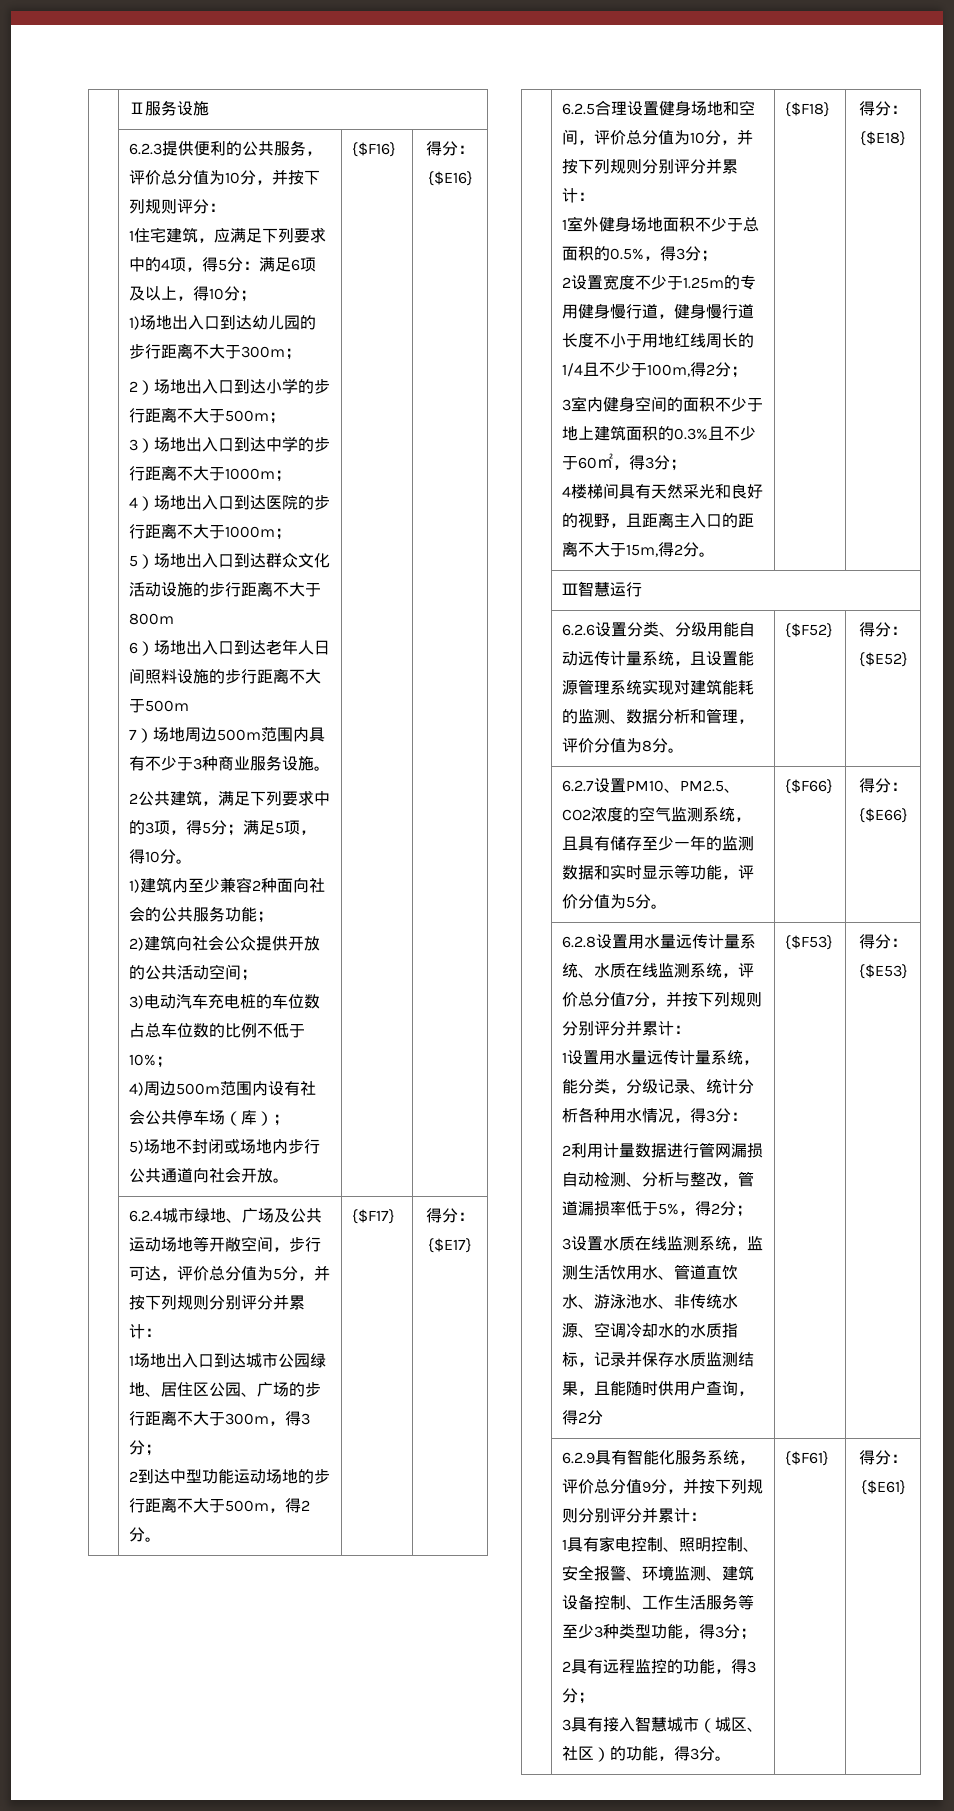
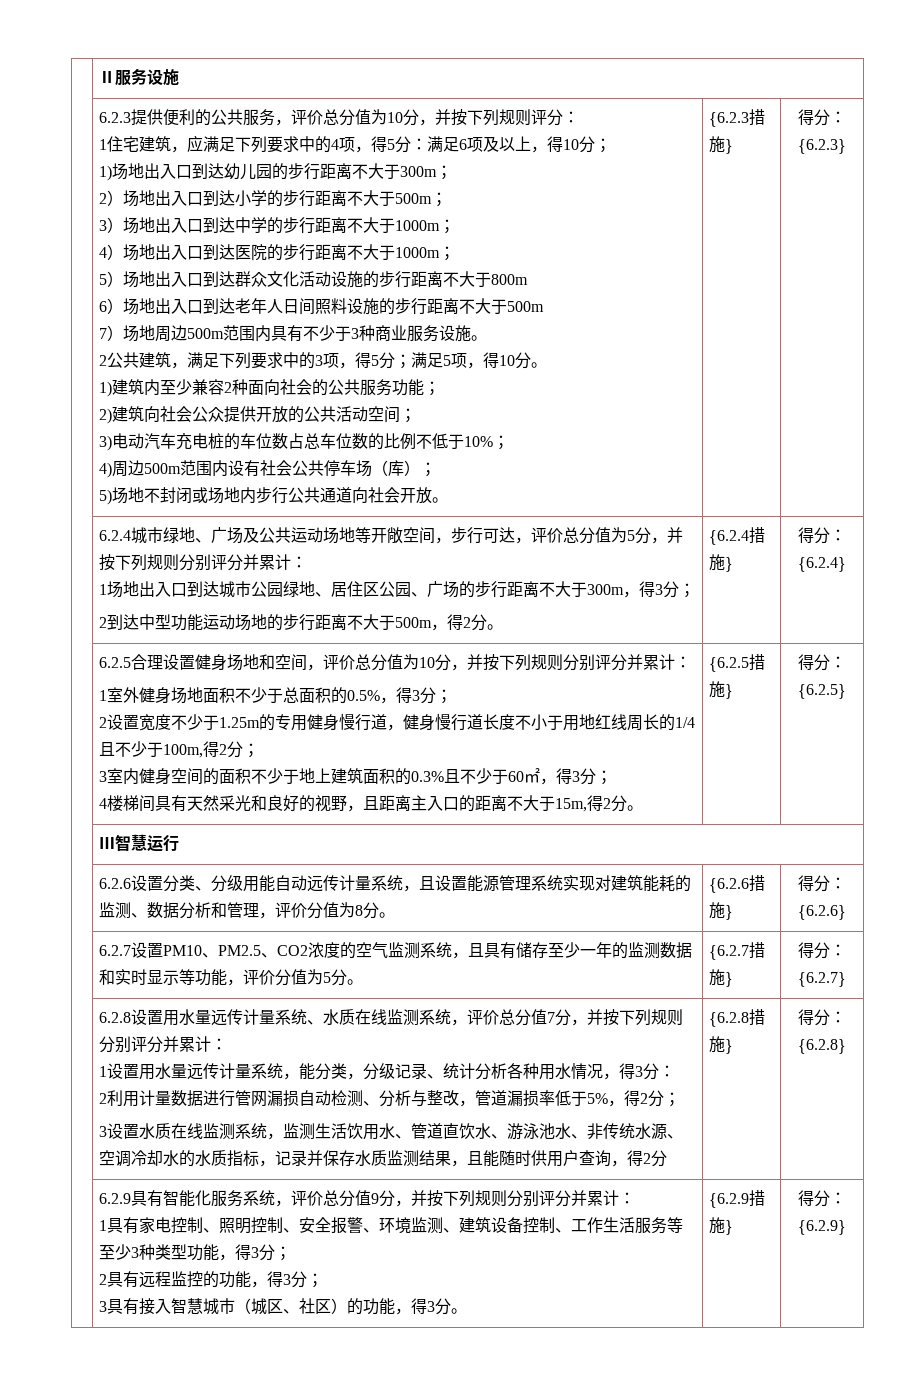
- {$F16} | 得分：{$E16}
+ {6.2.3措施} | 得分：{6.2.3}
- {$F17} | 得分：{$E17}
+ {6.2.4措施} | 得分：{6.2.4}
- {$F18} | 得分：{$E18}
+ {6.2.5措施} | 得分：{6.2.5}
- | 6.2.6设置分类、分级用能自动远传计量系统，且设置能源管理系统实现对建筑能耗的监测、数据分析和管理，评价分值为8分。 | {$F52} | 得分：{$E52}
+ | 6.2.6设置分类、分级用能自动远传计量系统，且设置能源管理系统实现对建筑能耗的监测、数据分析和管理，评价分值为8分。 | {6.2.6措施} | 得分：{6.2.6}
- | 6.2.7设置PM10、PM2.5、CO2浓度的空气监测系统，且具有储存至少一年的监测数据和实时显示等功能，评价分值为5分。 | {$F66} | 得分：{$E66}
+ | 6.2.7设置PM10、PM2.5、CO2浓度的空气监测系统，且具有储存至少一年的监测数据和实时显示等功能，评价分值为5分。 | {6.2.7措施} | 得分：{6.2.7}
- {$F53} | 得分：{$E53}
+ {6.2.8措施} | 得分：{6.2.8}
- {$F61} | 得分：{$E61}
+ {6.2.9措施} | 得分：{6.2.9}

